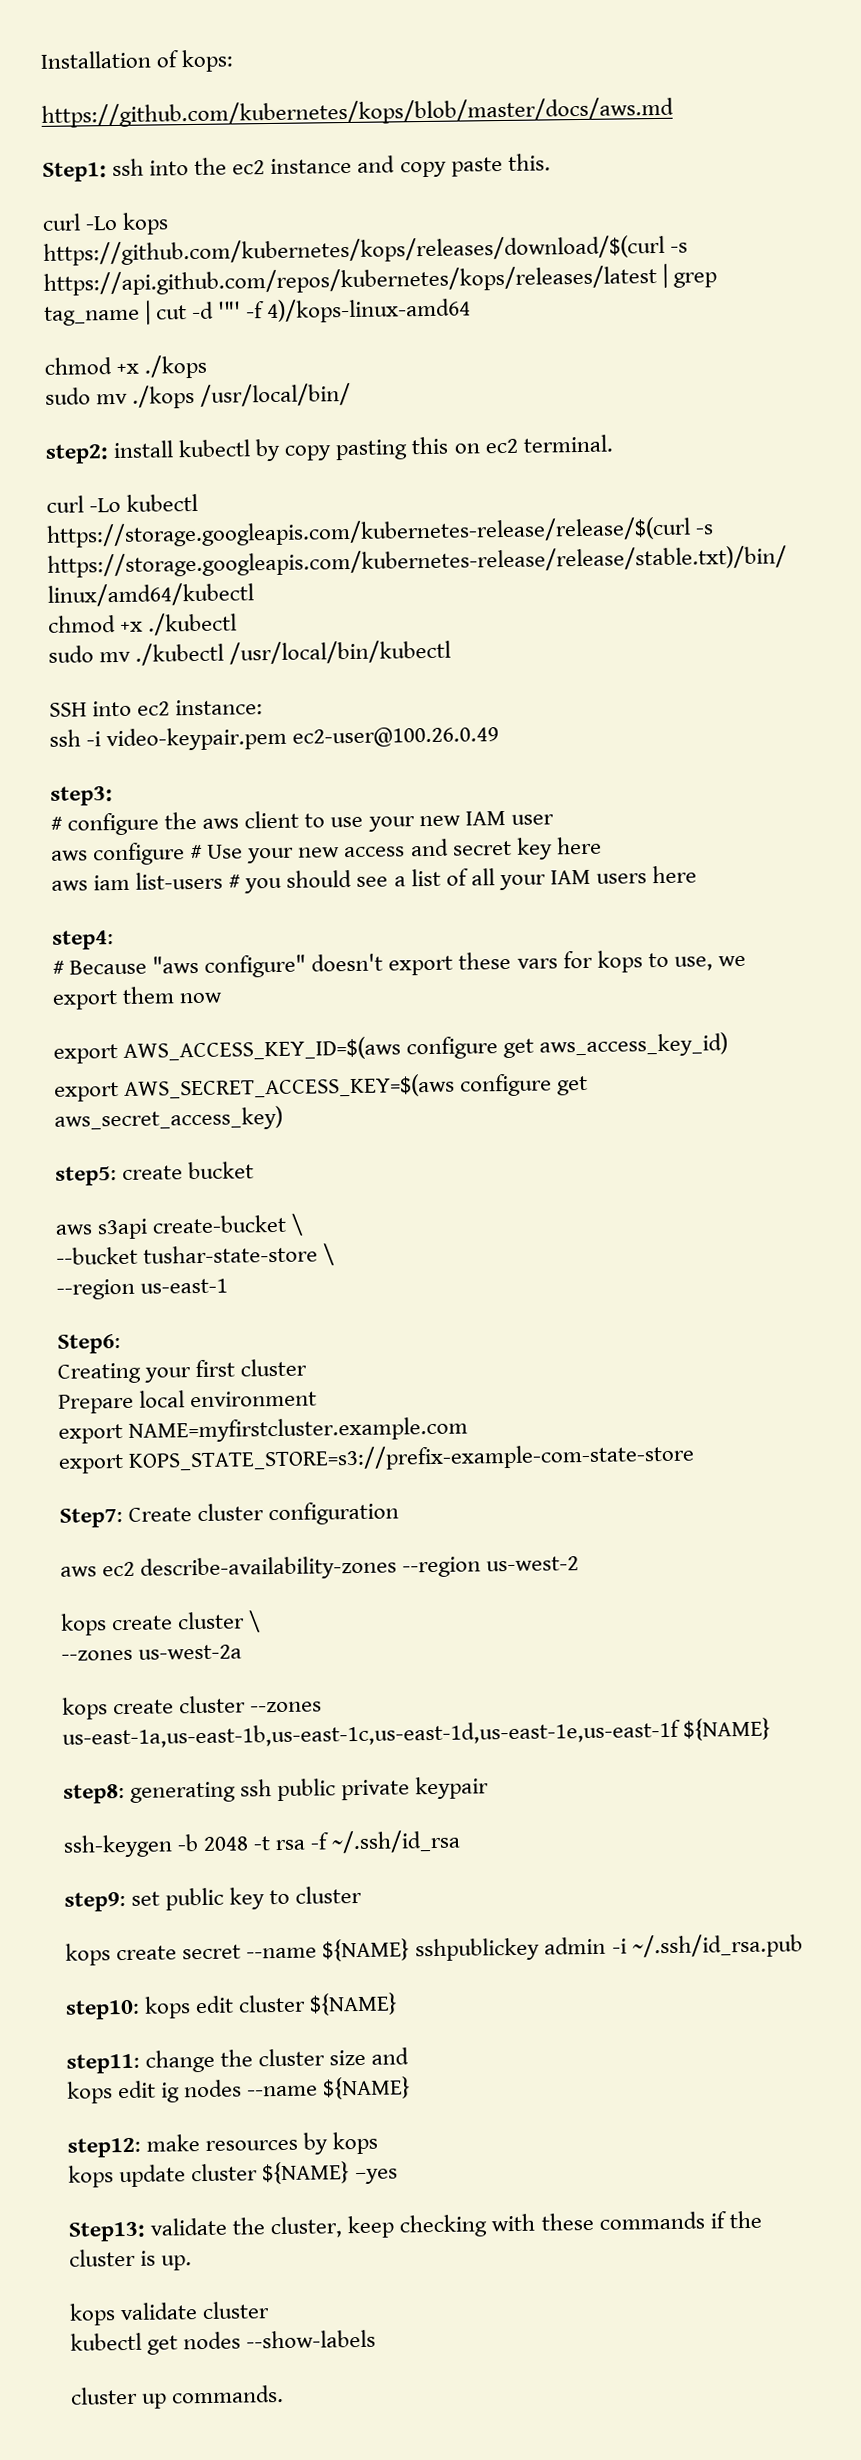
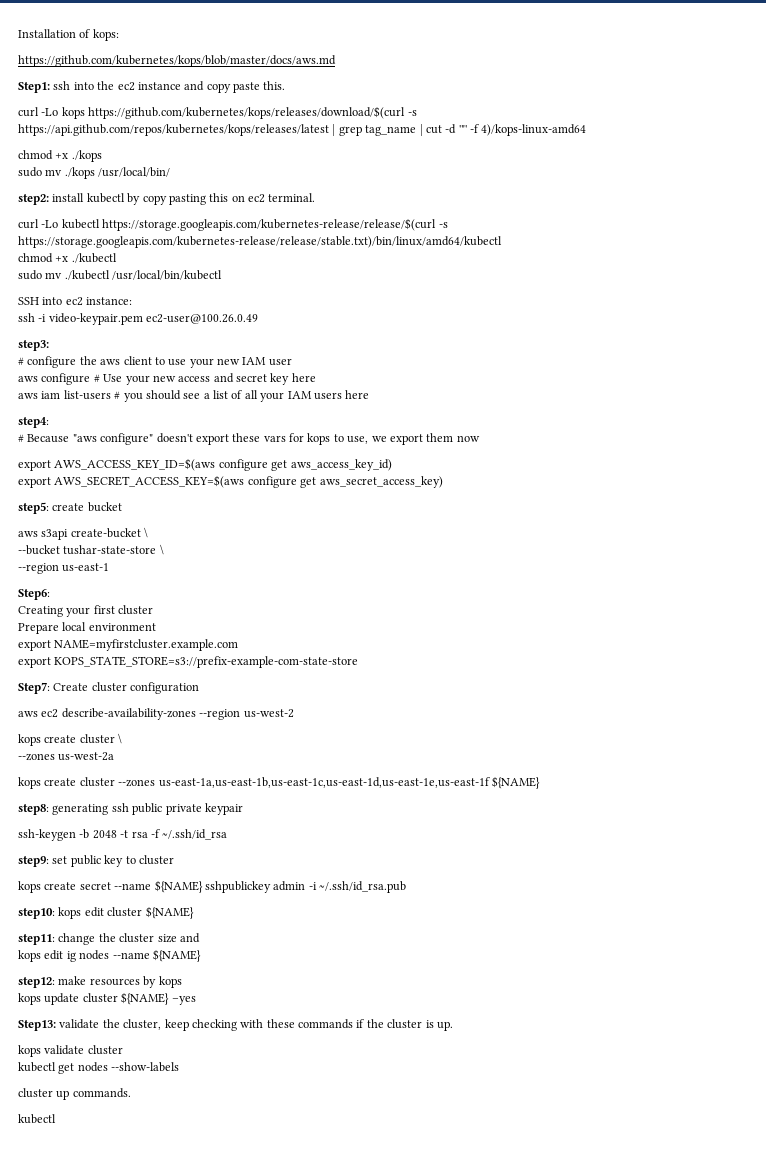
  cluster up commands.
+ kubectl

